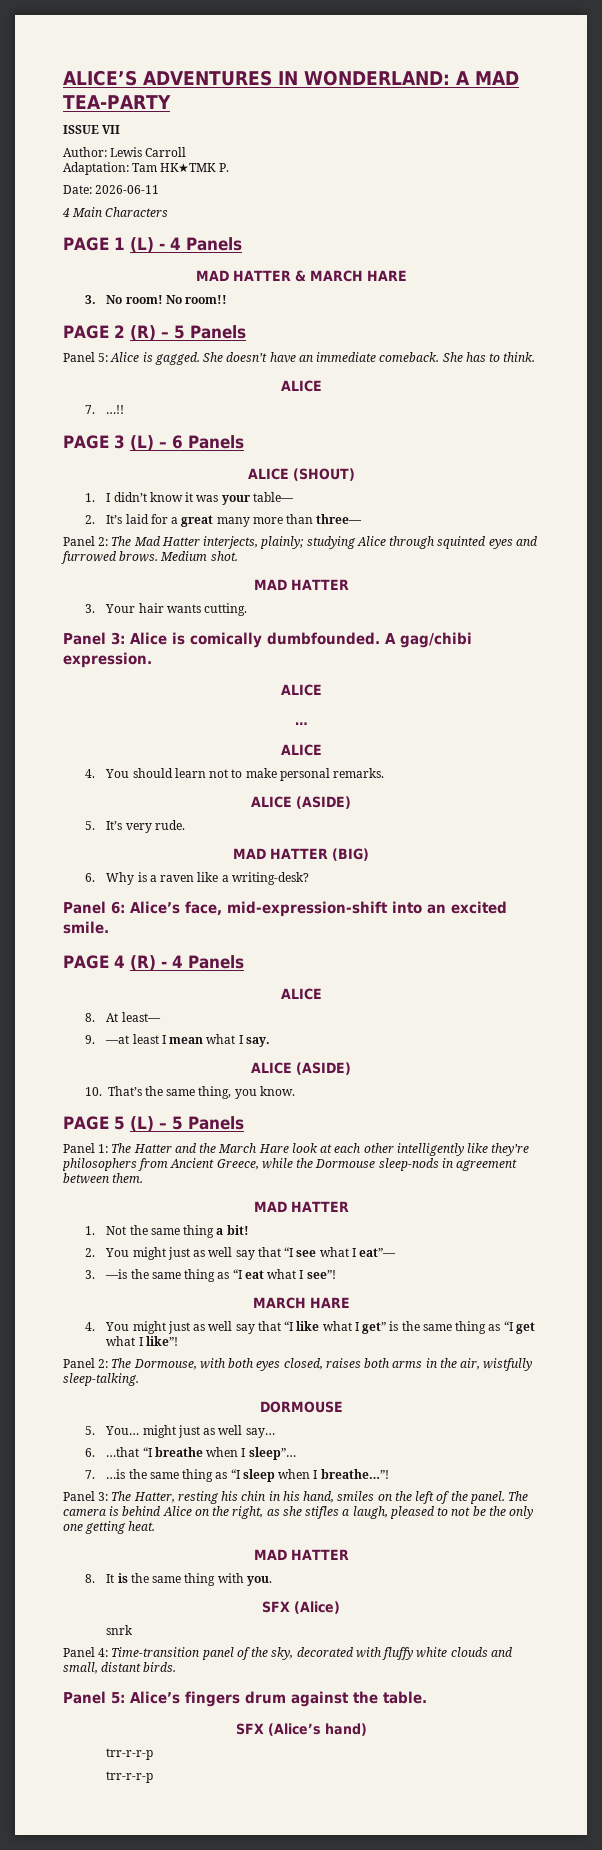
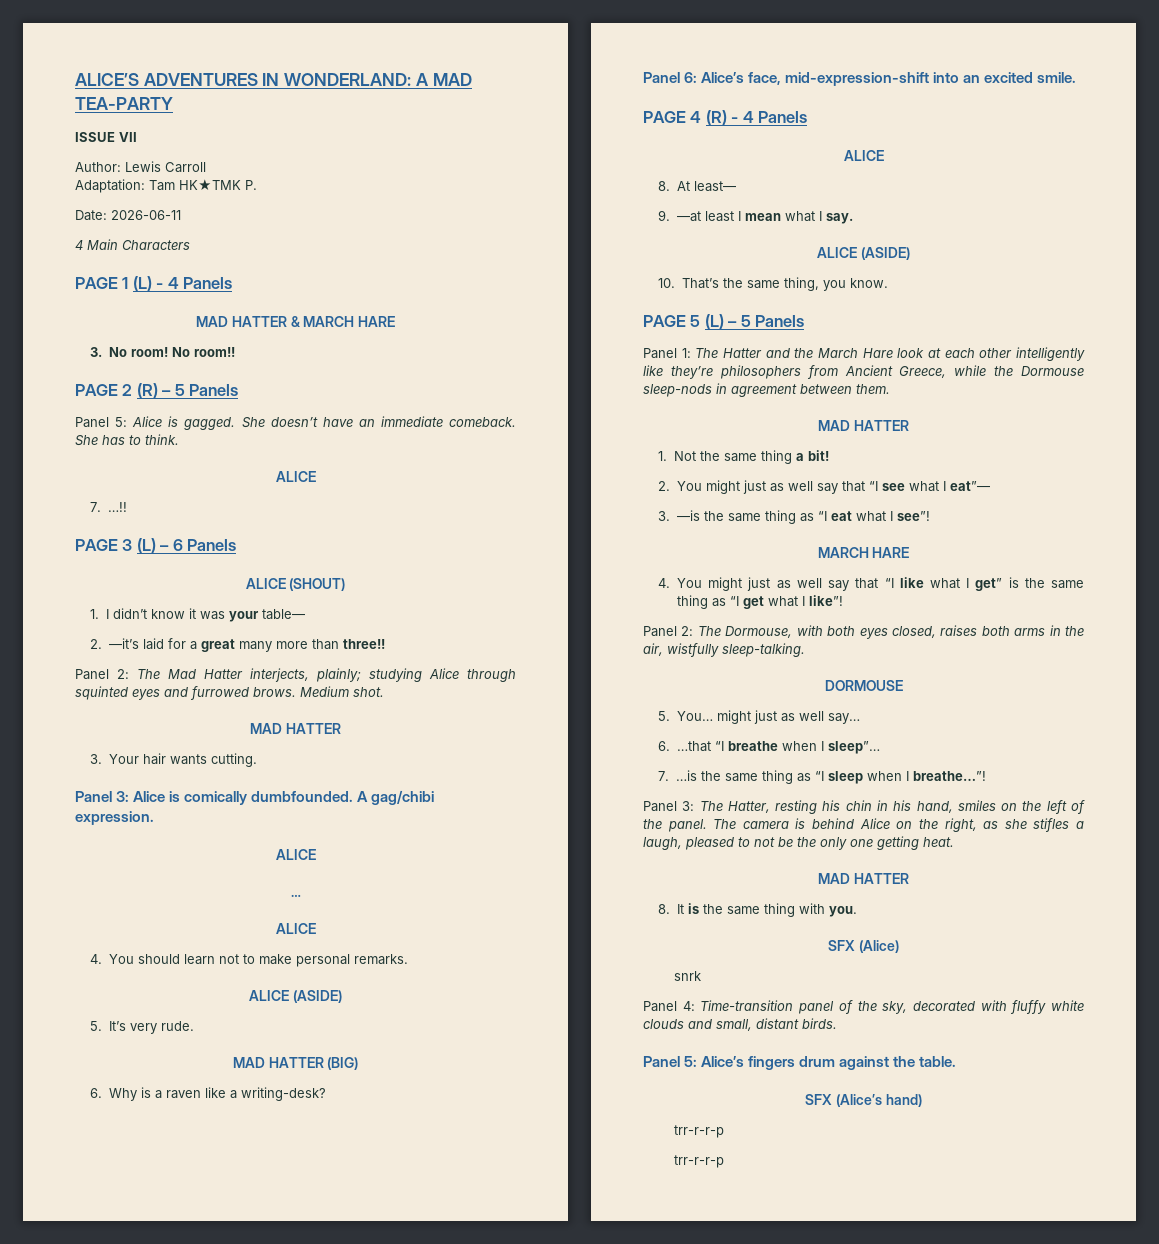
- 2. It’s laid for a great many more than three—
+ 2. —it’s laid for a great many more than three!!

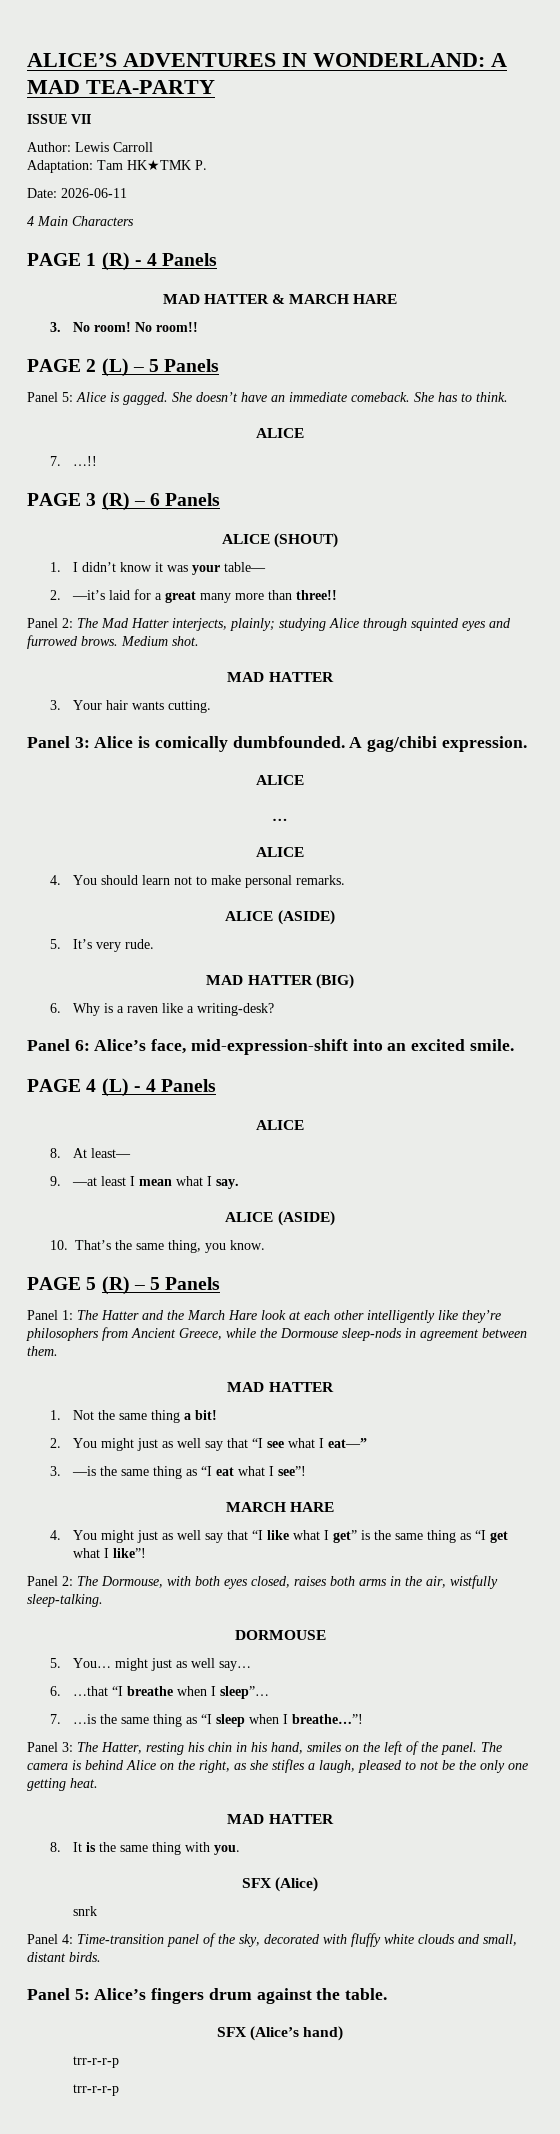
- PAGE 1 (L) - 4 Panels
+ PAGE 1 (R) - 4 Panels
- PAGE 2 (R) – 5 Panels
+ PAGE 2 (L) – 5 Panels
- PAGE 3 (L) – 6 Panels
+ PAGE 3 (R) – 6 Panels
- PAGE 4 (R) - 4 Panels
+ PAGE 4 (L) - 4 Panels
- PAGE 5 (L) – 5 Panels
+ PAGE 5 (R) – 5 Panels
- 2. You might just as well say that “I see what I eat”—
+ 2. You might just as well say that “I see what I eat—”

